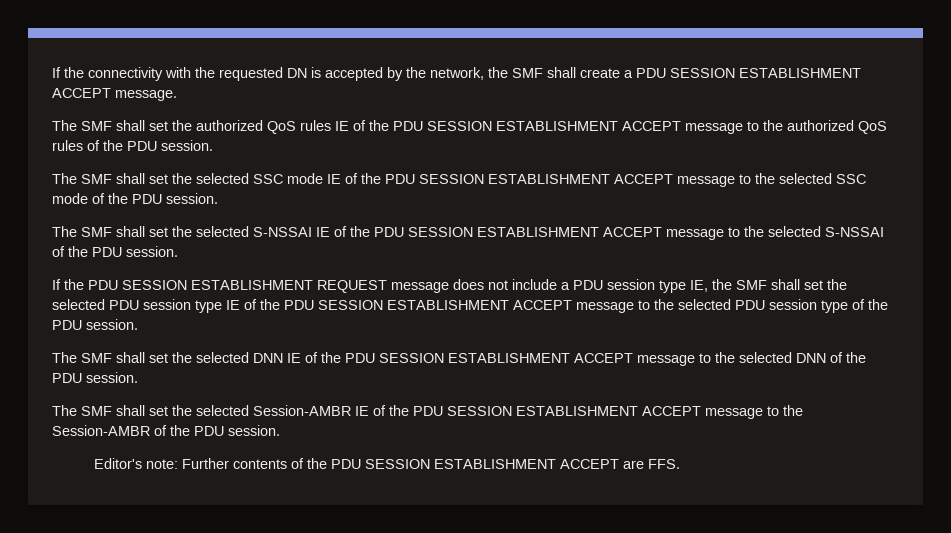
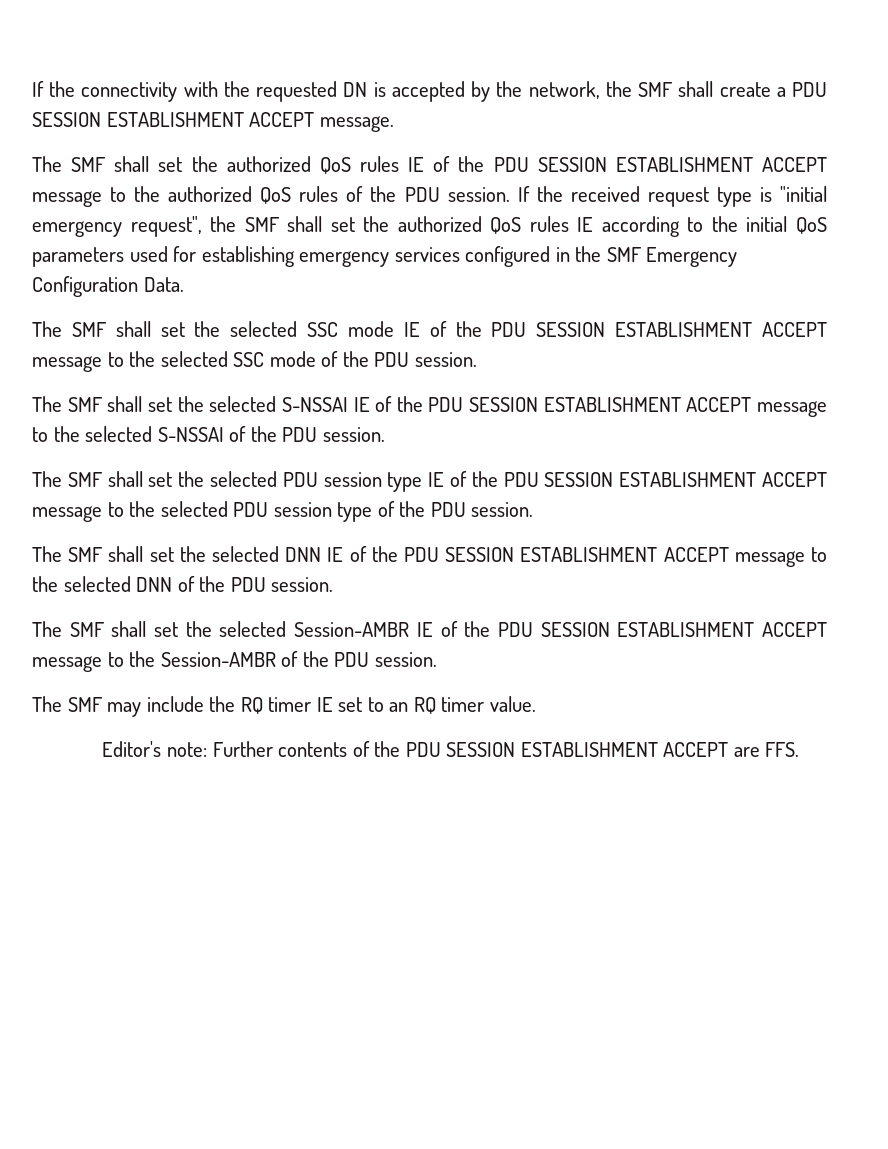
+ If the received request type is "initial emergency request", the SMF shall set the authorized QoS rules IE according to the initial QoS parameters used for establishing emergency services configured in the SMF Emergency Configuration Data.
- If the PDU SESSION ESTABLISHMENT REQUEST message does not include a PDU session type IE, the SMF shall set the selected PDU session type IE of the PDU SESSION ESTABLISHMENT ACCEPT message to the selected PDU session type of the PDU session.
+ The SMF shall set the selected PDU session type IE of the PDU SESSION ESTABLISHMENT ACCEPT message to the selected PDU session type of the PDU session.
+ The SMF may include the RQ timer IE set to an RQ timer value.

